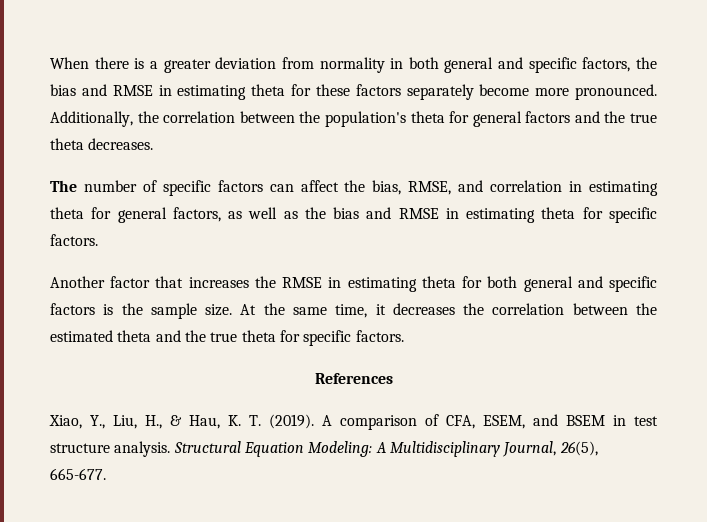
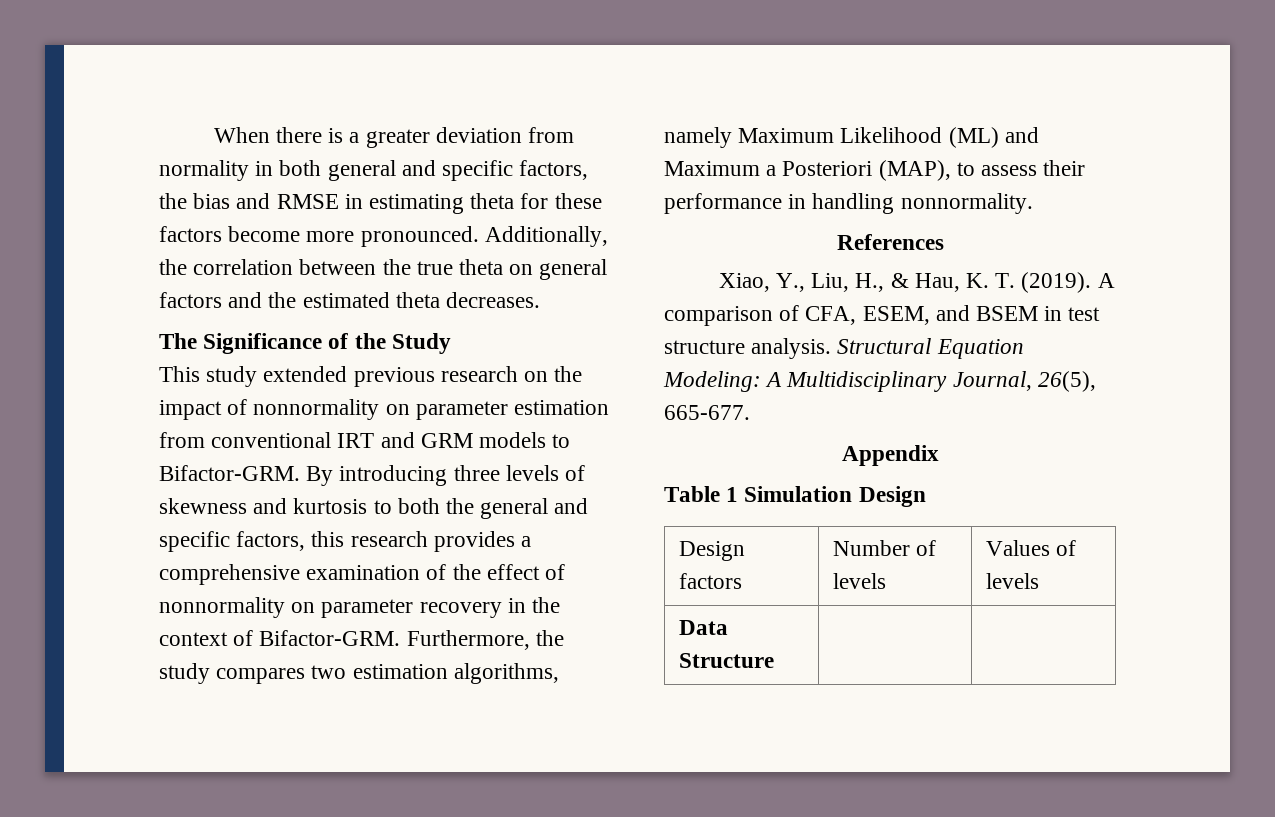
- When there is a greater deviation from normality in both general and specific factors, the bias and RMSE in estimating theta for these factors separately become more pronounced.
+ When there is a greater deviation from normality in both general and specific factors, the bias and RMSE in estimating theta for these factors become more pronounced.
- Additionally, the correlation between the population's theta for general factors and the true theta decreases.
+ Additionally, the correlation between the true theta on general factors and the estimated theta decreases.
- The number of specific factors can affect the bias, RMSE, and correlation in estimating theta for general factors, as well as the bias and RMSE in estimating theta for specific factors.
- Another factor that increases the RMSE in estimating theta for both general and specific factors is the sample size. At the same time, it decreases the correlation between the estimated theta and the true theta for specific factors.
+ The Significance of the Study
+ This study extended previous research on the impact of nonnormality on parameter estimation from conventional IRT and GRM models to Bifactor-GRM. By introducing three levels of skewness and kurtosis to both the general and specific factors, this research provides a comprehensive examination of the effect of nonnormality on parameter recovery in the context of Bifactor-GRM. Furthermore, the study compares two estimation algorithms, namely Maximum Likelihood (ML) and Maximum a Posteriori (MAP), to assess their performance in handling nonnormality.
+ Appendix
+ Table 1 Simulation Design
+ Design factors | Number of levels | Values of levels
+ Data Structure | |

